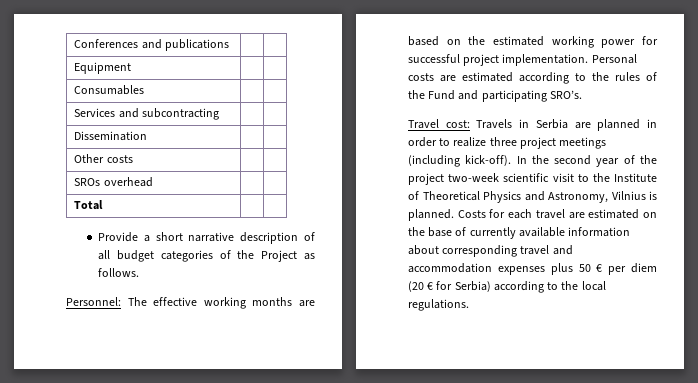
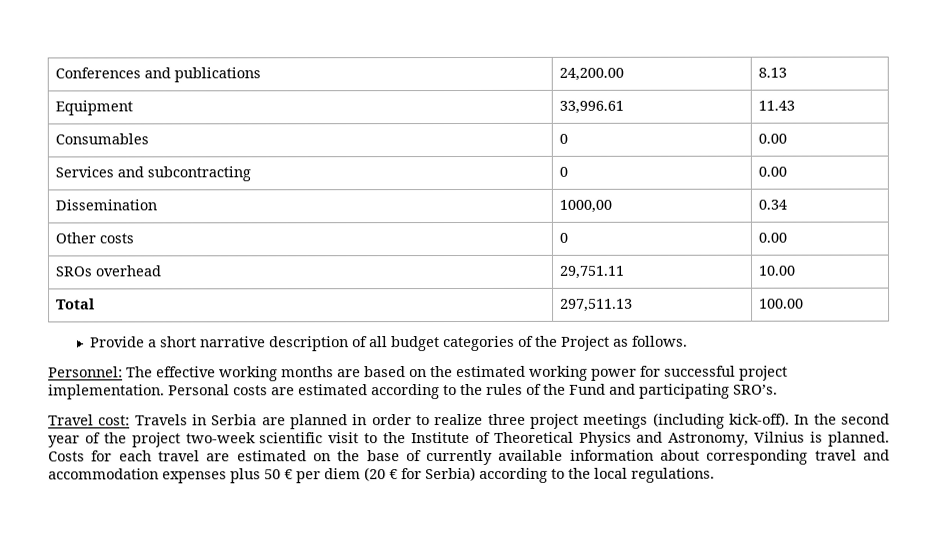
- Conferences and publications | |
+ Conferences and publications | 24,200.00 | 8.13
- Equipment | |
+ Equipment | 33,996.61 | 11.43
- Consumables | |
+ Consumables | 0 | 0.00
- Services and subcontracting | |
+ Services and subcontracting | 0 | 0.00
- Dissemination | |
+ Dissemination | 1000,00 | 0.34
- Other costs | |
+ Other costs | 0 | 0.00
- SROs overhead | |
+ SROs overhead | 29,751.11 | 10.00
- Total | |
+ Total | 297,511.13 | 100.00

